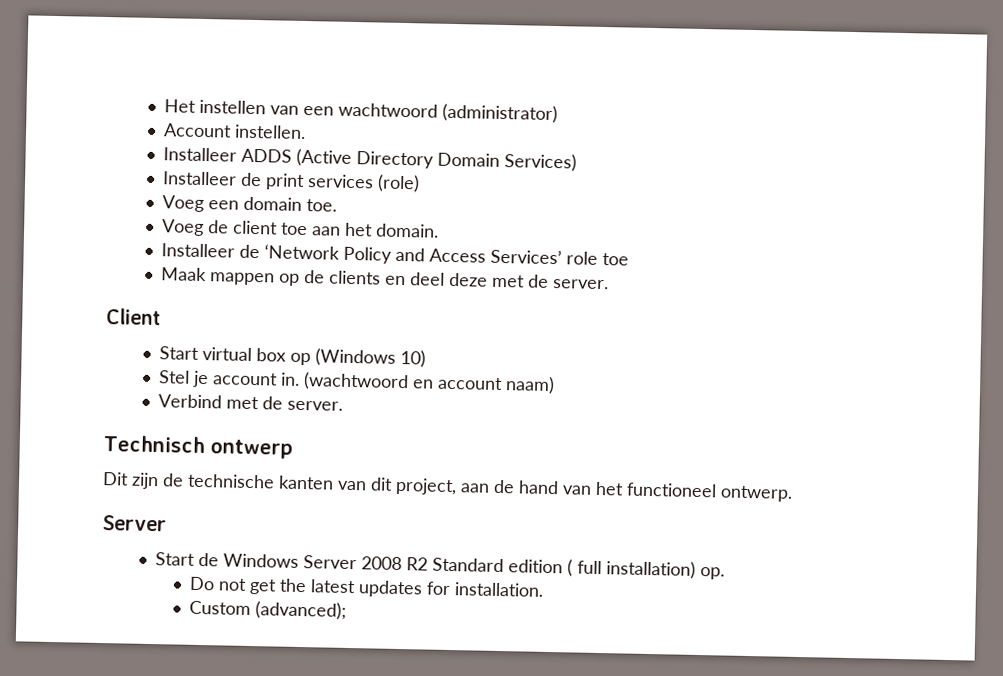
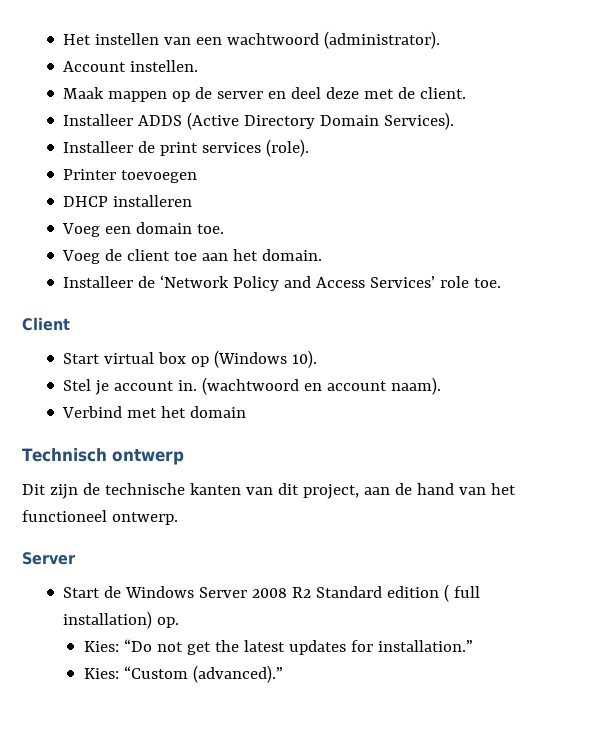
- Het instellen van een wachtwoord (administrator)
+ Het instellen van een wachtwoord (administrator).
+ Maak mappen op de server en deel deze met de client.
- Installeer ADDS (Active Directory Domain Services)
+ Installeer ADDS (Active Directory Domain Services).
- Installeer de print services (role)
+ Installeer de print services (role).
+ Printer toevoegen
+ DHCP installeren
- Installeer de ‘Network Policy and Access Services’ role toe
- Maak mappen op de clients en deel deze met de server.
+ Installeer de ‘Network Policy and Access Services’ role toe.
- Start virtual box op (Windows 10)
+ Start virtual box op (Windows 10).
- (wachtwoord en account naam)
+ (wachtwoord en account naam).
- Verbind met de server.
+ Verbind met het domain
- Do not get the latest updates for installation.
- Custom (advanced);
+ Kies: “Do not get the latest updates for installation.”
+ Kies: “Custom (advanced).”

